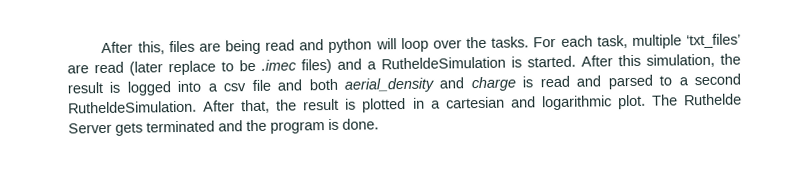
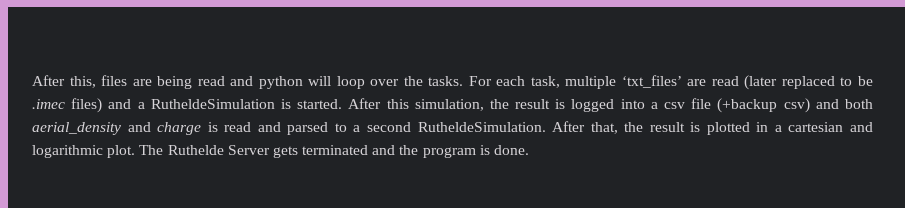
- For each task, multiple ‘txt_files’ are read (later replace to be .imec files) and a RutheldeSimulation is started.
+ For each task, multiple ‘txt_files’ are read (later replaced to be .imec files) and a RutheldeSimulation is started.
- After this simulation, the result is logged into a csv file and both aerial_density and charge is read and parsed to a second RutheldeSimulation.
+ After this simulation, the result is logged into a csv file (+backup csv) and both aerial_density and charge is read and parsed to a second RutheldeSimulation.

